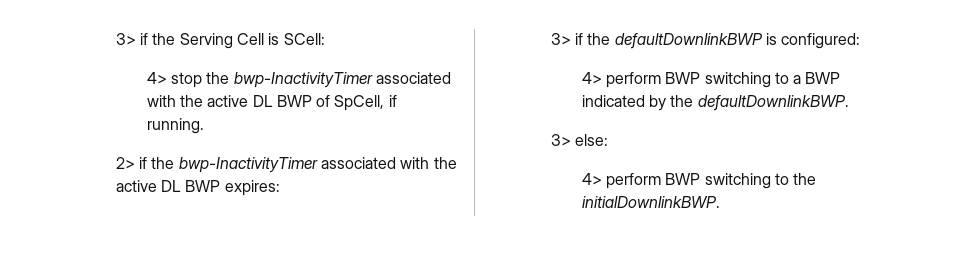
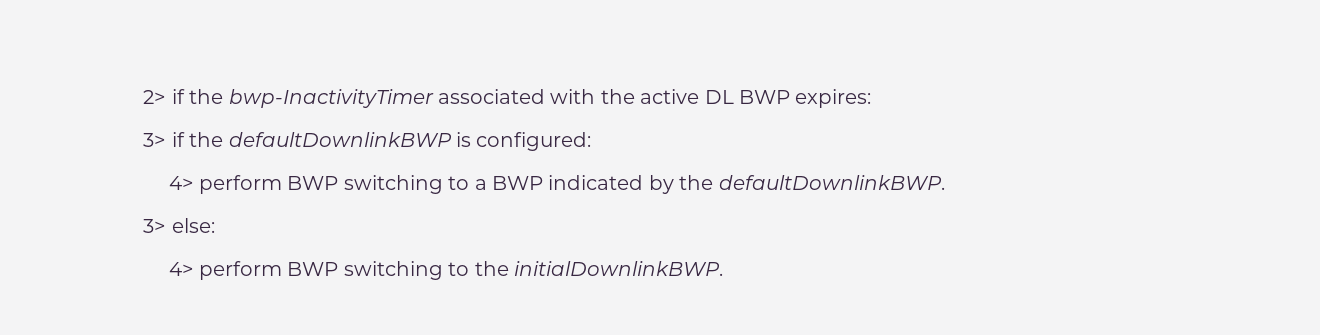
- 3> if the Serving Cell is SCell:
- 4> stop the bwp-InactivityTimer associated with the active DL BWP of SpCell, if running.

